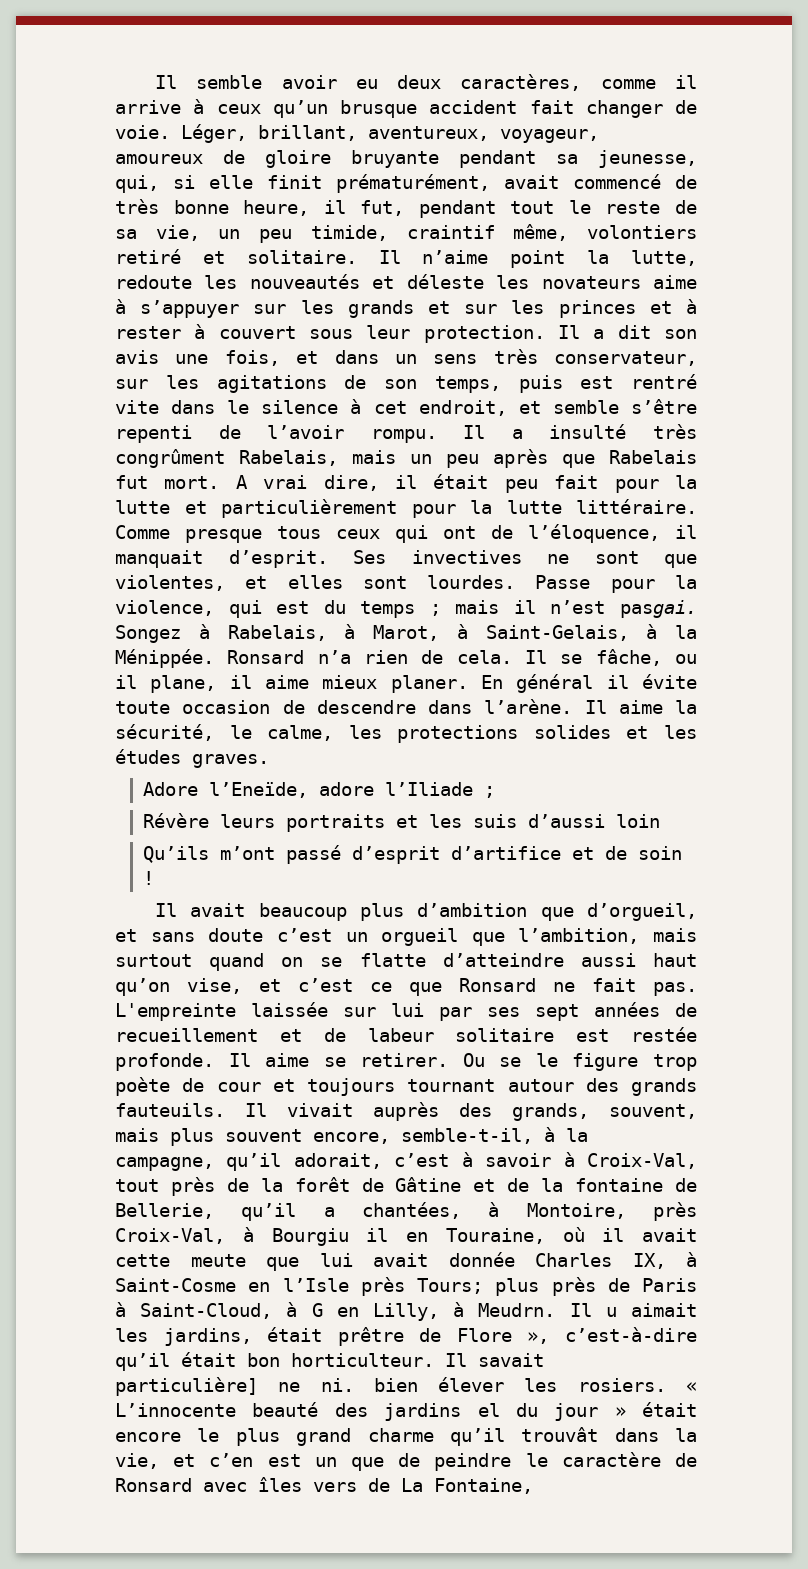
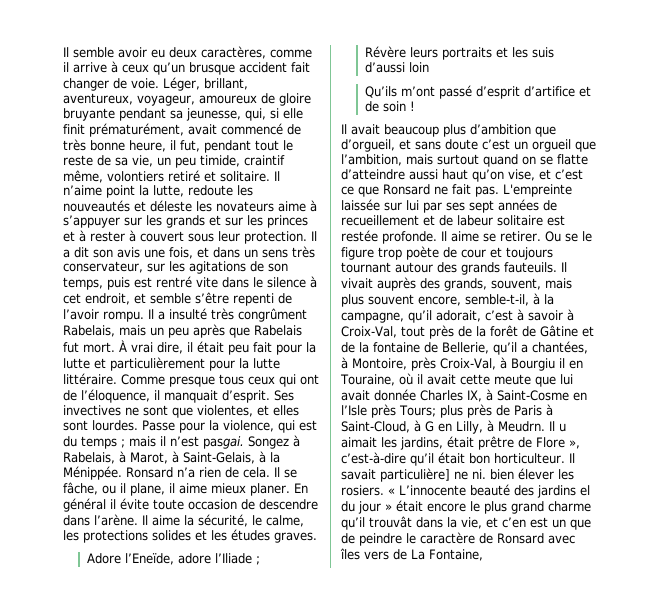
- A vrai dire, il était peu fait pour la lutte et particulièrement pour la lutte littéraire.
+ À vrai dire, il était peu fait pour la lutte et particulièrement pour la lutte littéraire.

